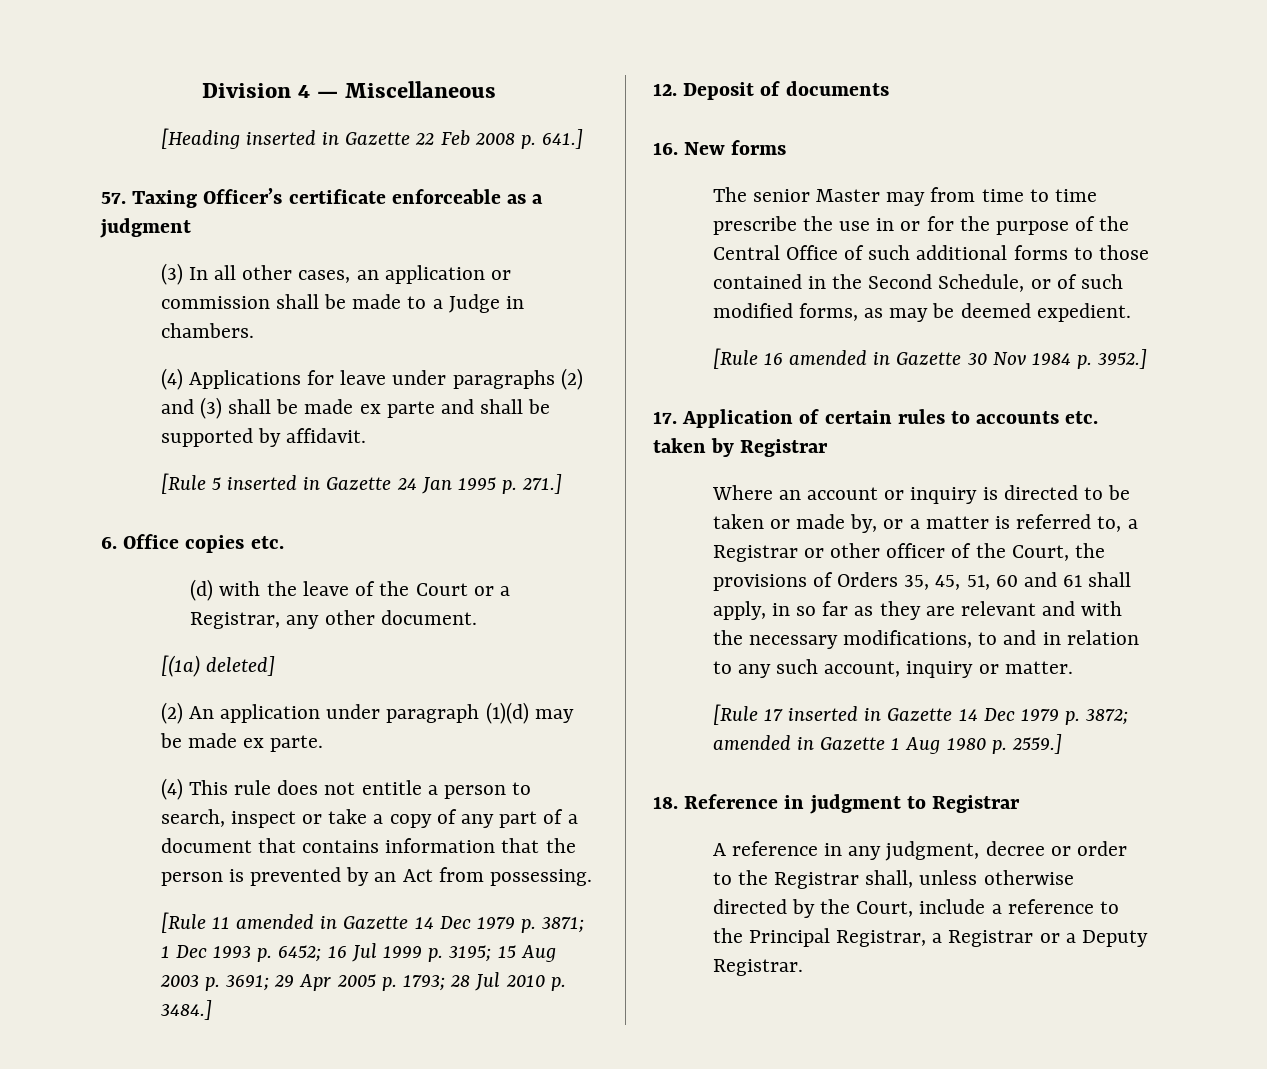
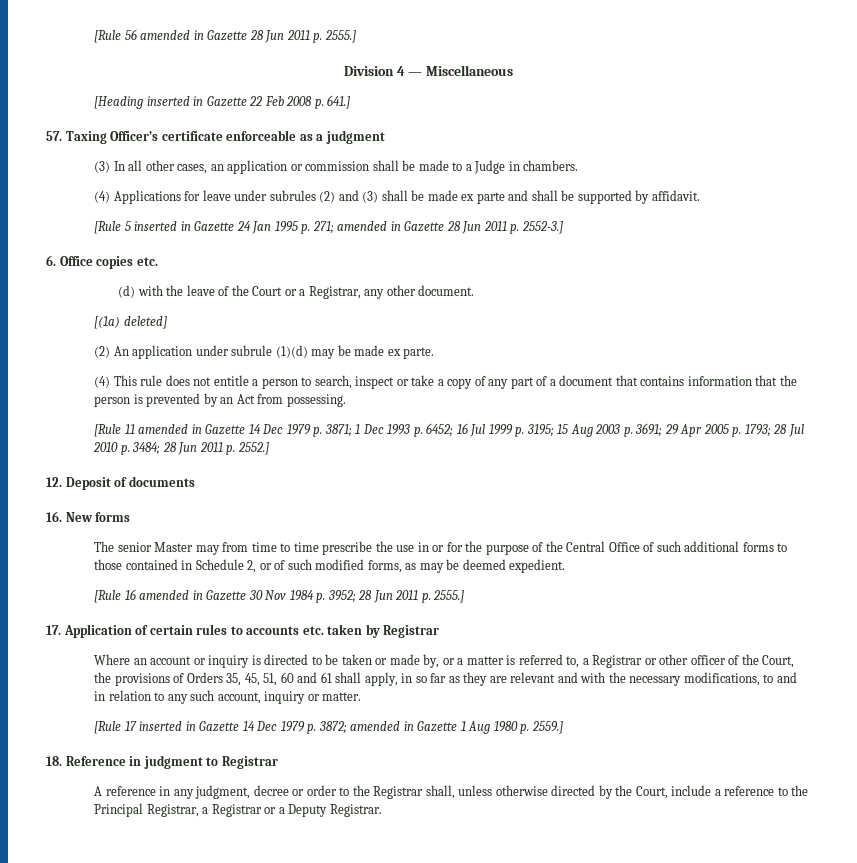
+ [Rule 56 amended in Gazette 28 Jun 2011 p. 2555.]
- (4) Applications for leave under paragraphs (2) and (3) shall be made ex parte and shall be supported by affidavit.
+ (4) Applications for leave under subrules (2) and (3) shall be made ex parte and shall be supported by affidavit.
- [Rule 5 inserted in Gazette 24 Jan 1995 p. 271.]
+ [Rule 5 inserted in Gazette 24 Jan 1995 p. 271; amended in Gazette 28 Jun 2011 p. 2552-3.]
- (2) An application under paragraph (1)(d) may be made ex parte.
+ (2) An application under subrule (1)(d) may be made ex parte.
- [Rule 11 amended in Gazette 14 Dec 1979 p. 3871; 1 Dec 1993 p. 6452; 16 Jul 1999 p. 3195; 15 Aug 2003 p. 3691; 29 Apr 2005 p. 1793; 28 Jul 2010 p. 3484.]
+ [Rule 11 amended in Gazette 14 Dec 1979 p. 3871; 1 Dec 1993 p. 6452; 16 Jul 1999 p. 3195; 15 Aug 2003 p. 3691; 29 Apr 2005 p. 1793; 28 Jul 2010 p. 3484; 28 Jun 2011 p. 2552.]
- The senior Master may from time to time prescribe the use in or for the purpose of the Central Office of such additional forms to those contained in the Second Schedule, or of such modified forms, as may be deemed expedient.
+ The senior Master may from time to time prescribe the use in or for the purpose of the Central Office of such additional forms to those contained in Schedule 2, or of such modified forms, as may be deemed expedient.
- [Rule 16 amended in Gazette 30 Nov 1984 p. 3952.]
+ [Rule 16 amended in Gazette 30 Nov 1984 p. 3952; 28 Jun 2011 p. 2555.]

